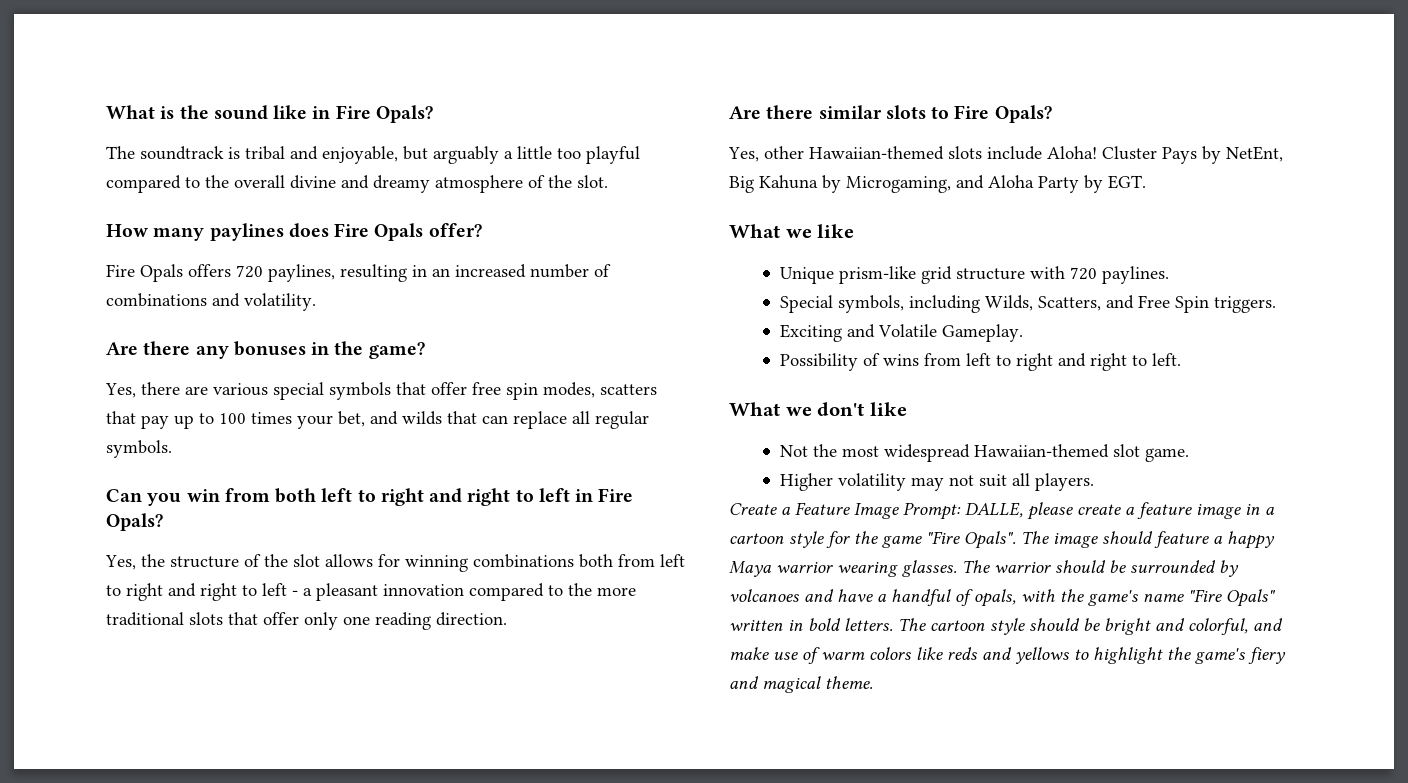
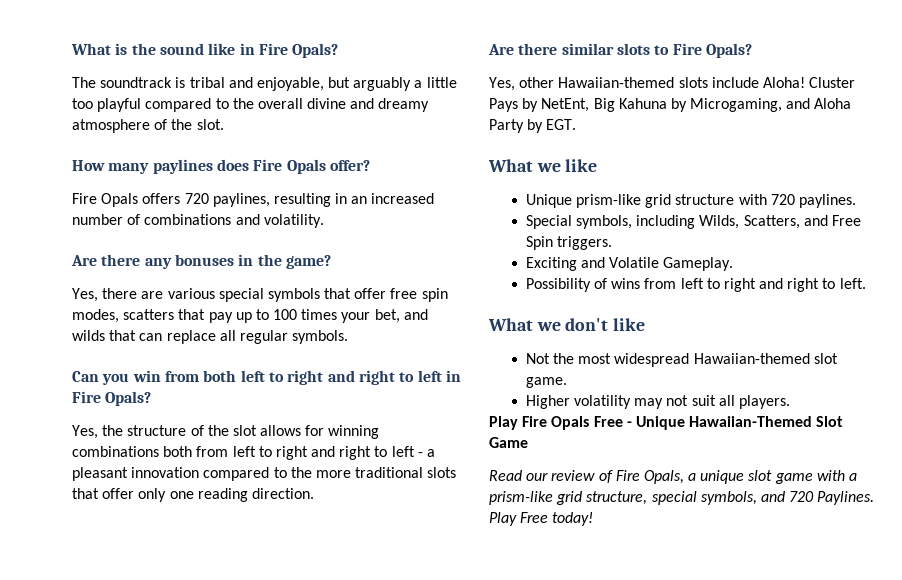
- Create a Feature Image Prompt: DALLE, please create a feature image in a cartoon style for the game "Fire Opals". The image should feature a happy Maya warrior wearing glasses. The warrior should be surrounded by volcanoes and have a handful of opals, with the game's name "Fire Opals" written in bold letters. The cartoon style should be bright and colorful, and make use of warm colors like reds and yellows to highlight the game's fiery and magical theme.
+ Play Fire Opals Free - Unique Hawaiian-Themed Slot Game
+ Read our review of Fire Opals, a unique slot game with a prism-like grid structure, special symbols, and 720 Paylines. Play Free today!

